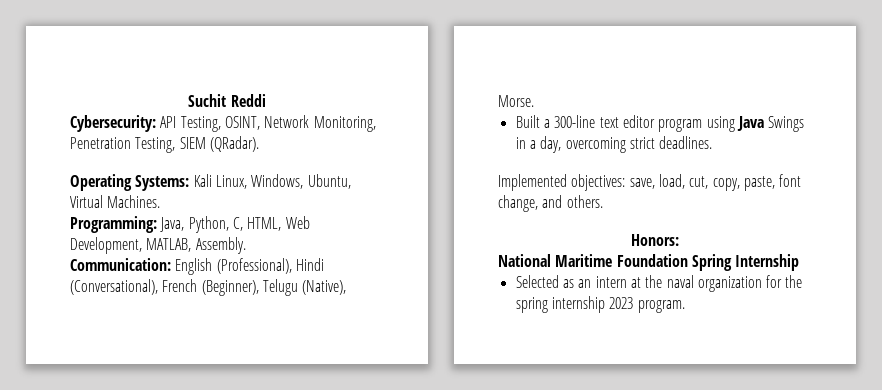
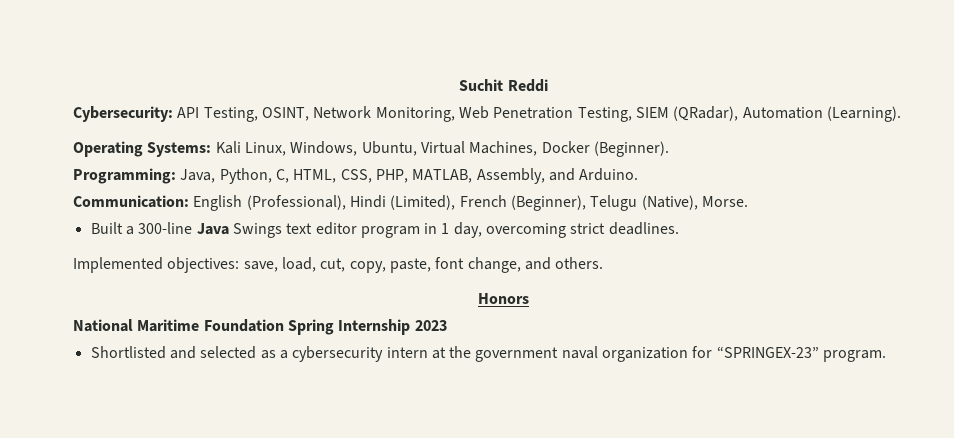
- Cybersecurity: API Testing, OSINT, Network Monitoring, Penetration Testing, SIEM (QRadar).
+ Cybersecurity: API Testing, OSINT, Network Monitoring, Web Penetration Testing, SIEM (QRadar), Automation (Learning).
- Operating Systems: Kali Linux, Windows, Ubuntu, Virtual Machines.
+ Operating Systems: Kali Linux, Windows, Ubuntu, Virtual Machines, Docker (Beginner).
- Programming: Java, Python, C, HTML, Web Development, MATLAB, Assembly.
+ Programming: Java, Python, C, HTML, CSS, PHP, MATLAB, Assembly, and Arduino.
- Communication: English (Professional), Hindi (Conversational), French (Beginner), Telugu (Native), Morse.
+ Communication: English (Professional), Hindi (Limited), French (Beginner), Telugu (Native), Morse.
- Built a 300-line text editor program using Java Swings in a day, overcoming strict deadlines.
+ Built a 300-line Java Swings text editor program in 1 day, overcoming strict deadlines.
- Honors:
+ Honors
- National Maritime Foundation Spring Internship
- Selected as an intern at the naval organization for the spring internship 2023 program.
+ National Maritime Foundation Spring Internship 2023
+ Shortlisted and selected as a cybersecurity intern at the government naval organization for “SPRINGEX-23” program.

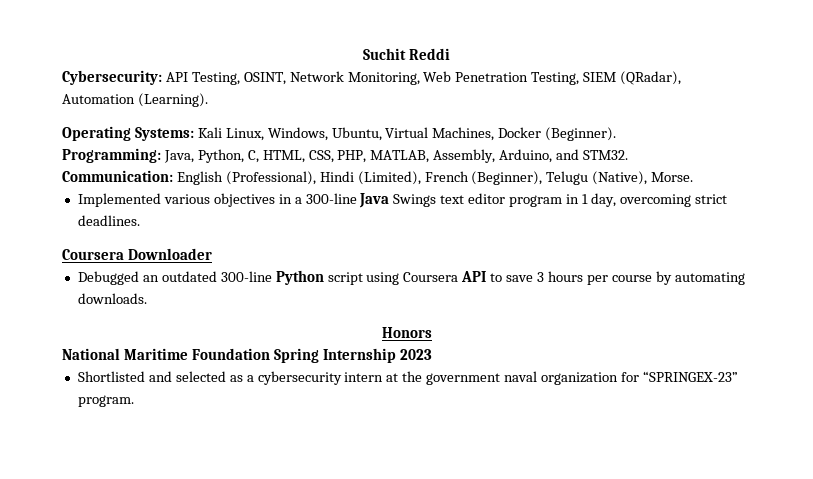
- Programming: Java, Python, C, HTML, CSS, PHP, MATLAB, Assembly, and Arduino.
+ Programming: Java, Python, C, HTML, CSS, PHP, MATLAB, Assembly, Arduino, and STM32.
- Built a 300-line Java Swings text editor program in 1 day, overcoming strict deadlines.
+ Implemented various objectives in a 300-line Java Swings text editor program in 1 day, overcoming strict deadlines.
- Implemented objectives: save, load, cut, copy, paste, font change, and others.
+ Coursera Downloader
+ Debugged an outdated 300-line Python script using Coursera API to save 3 hours per course by automating downloads.

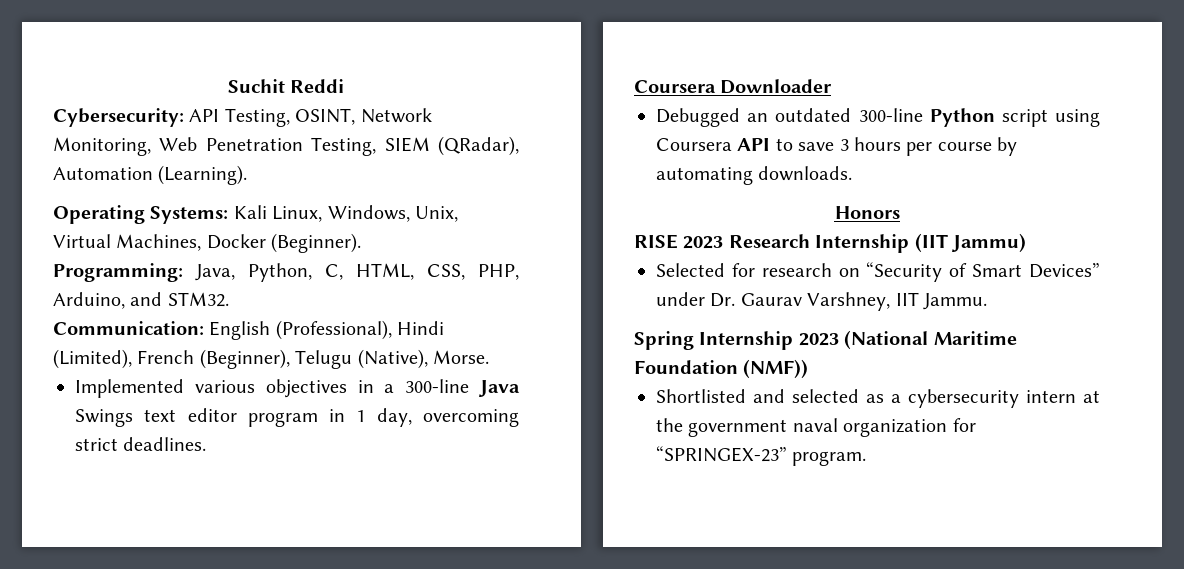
- Operating Systems: Kali Linux, Windows, Ubuntu, Virtual Machines, Docker (Beginner).
+ Operating Systems: Kali Linux, Windows, Unix, Virtual Machines, Docker (Beginner).
- Programming: Java, Python, C, HTML, CSS, PHP, MATLAB, Assembly, Arduino, and STM32.
+ Programming: Java, Python, C, HTML, CSS, PHP, Arduino, and STM32.
- National Maritime Foundation Spring Internship 2023
+ RISE 2023 Research Internship (IIT Jammu)
+ Selected for research on “Security of Smart Devices” under Dr. Gaurav Varshney, IIT Jammu.
+ Spring Internship 2023 (National Maritime Foundation (NMF))

